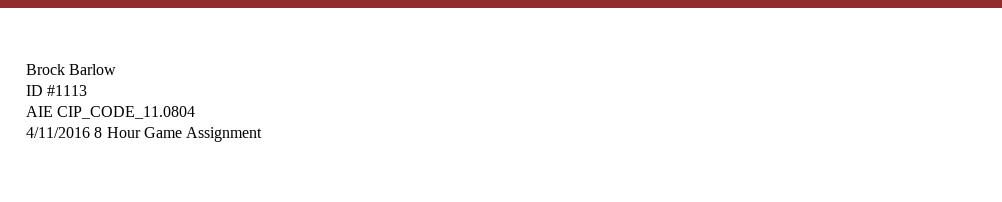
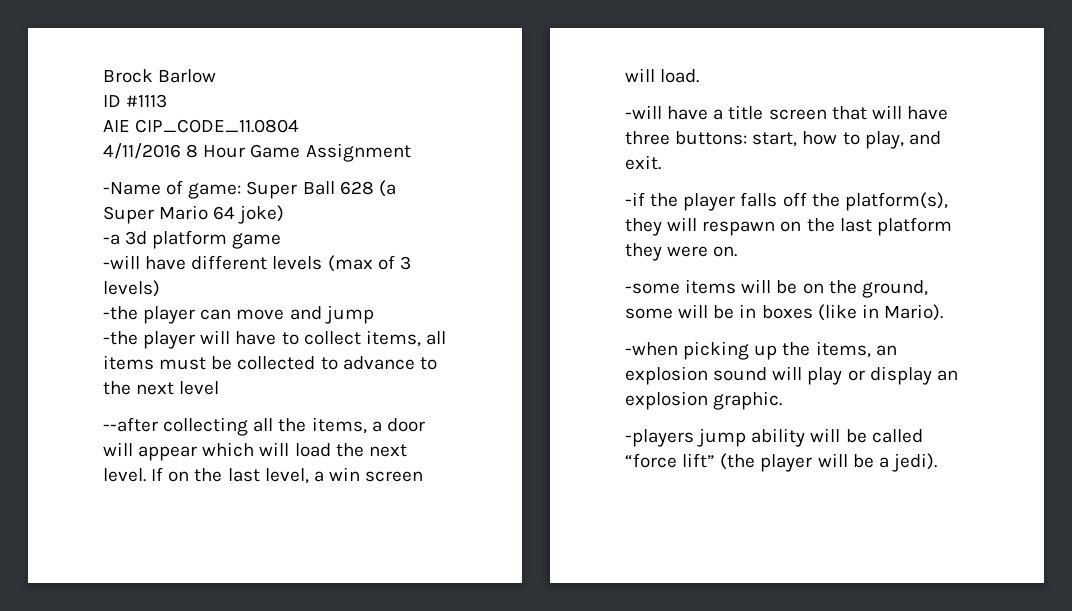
+ -Name of game: Super Ball 628 (a Super Mario 64 joke)
+ -a 3d platform game
+ -will have different levels (max of 3 levels)
+ -the player can move and jump
+ -the player will have to collect items, all items must be collected to advance to the next level
+ --after collecting all the items, a door will appear which will load the next level. If on the last level, a win screen will load.
+ -will have a title screen that will have three buttons: start, how to play, and exit.
+ -if the player falls off the platform(s), they will respawn on the last platform they were on.
+ -some items will be on the ground, some will be in boxes (like in Mario).
+ -when picking up the items, an explosion sound will play or display an explosion graphic.
+ -players jump ability will be called “force lift” (the player will be a jedi).

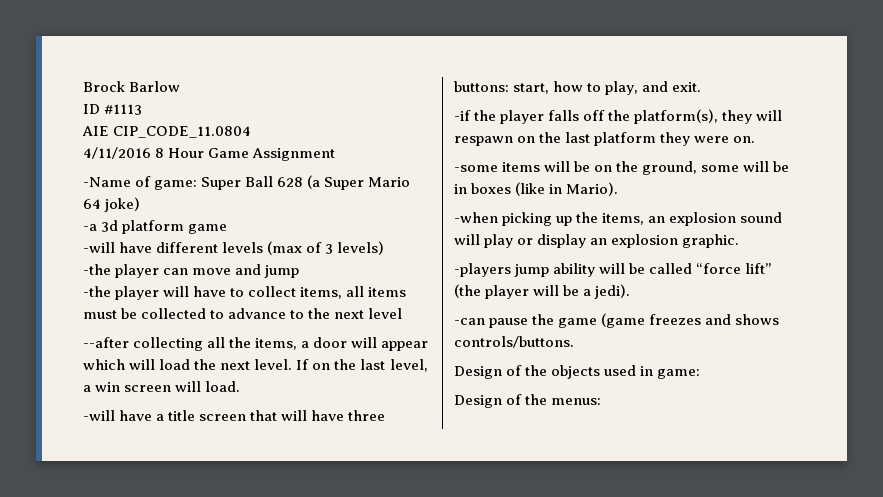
+ -can pause the game (game freezes and shows controls/buttons.
+ Design of the objects used in game:
+ Design of the menus:

